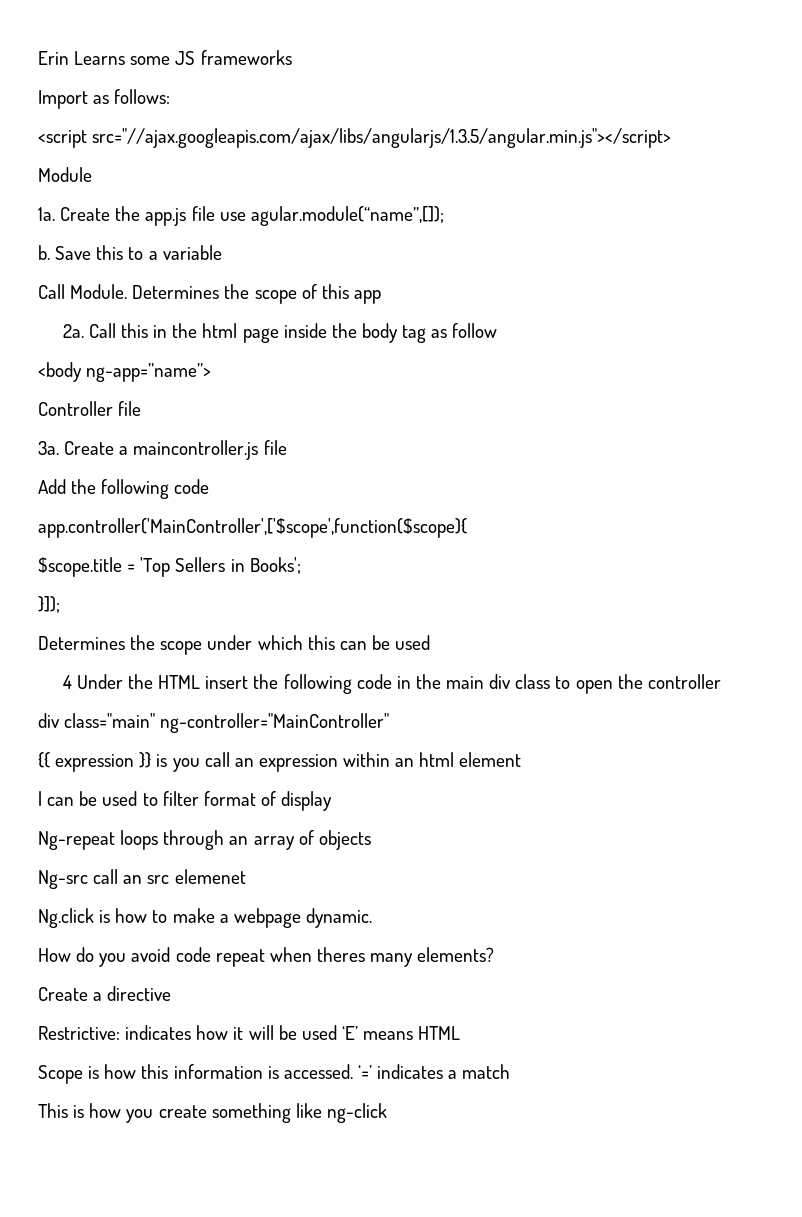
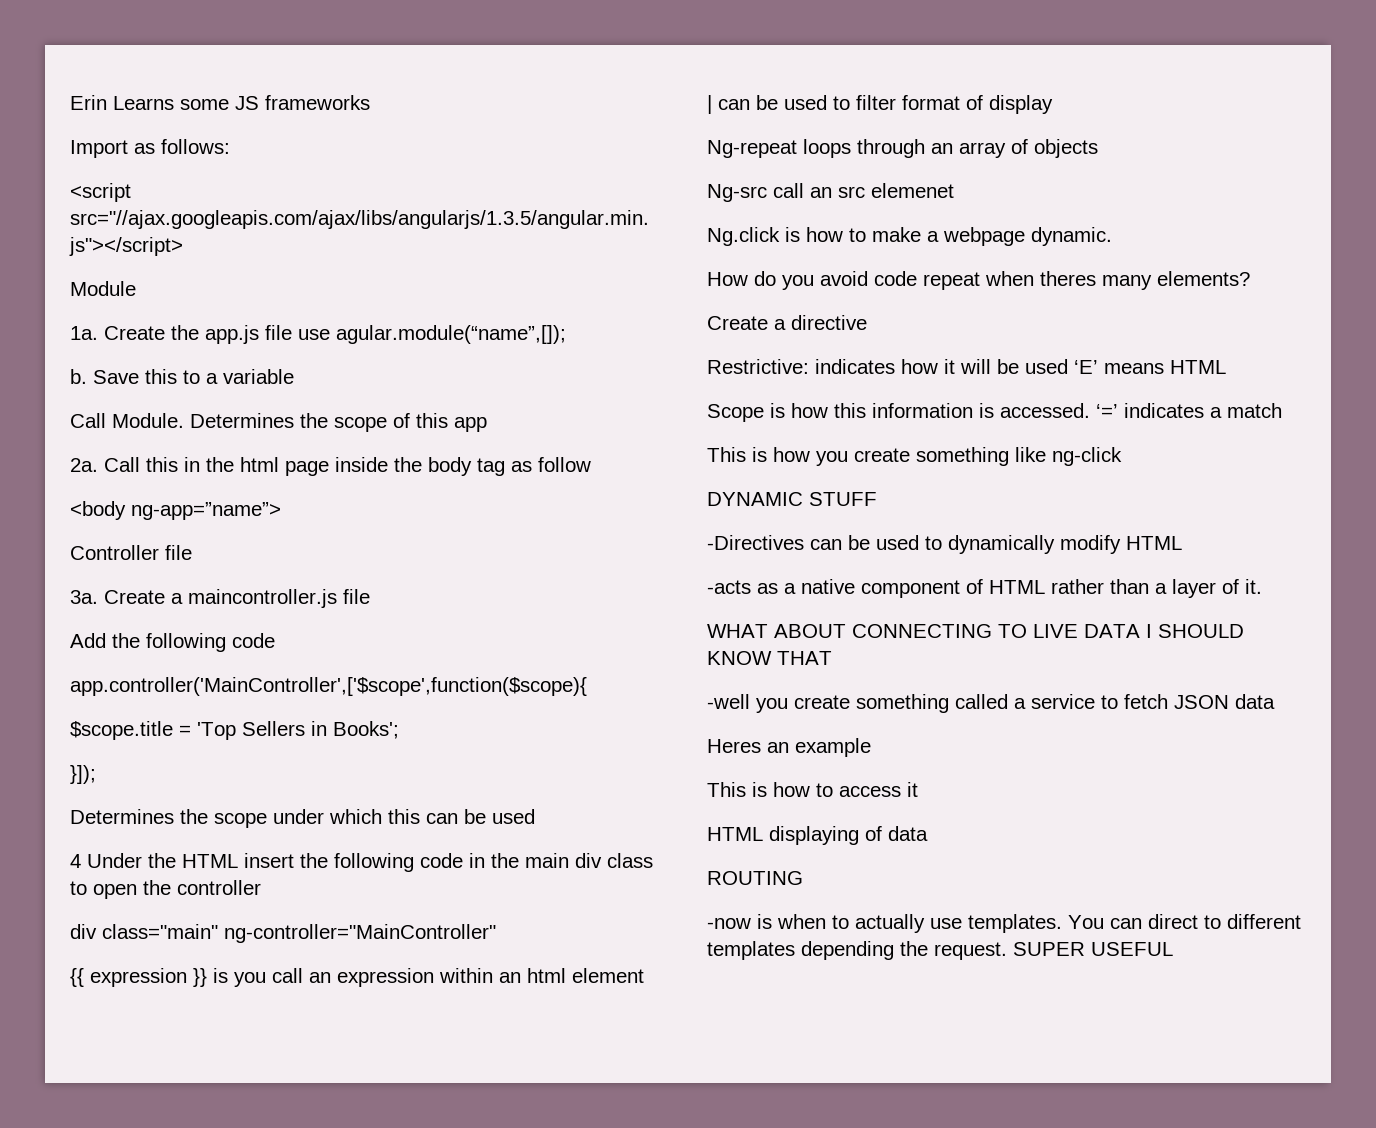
+ DYNAMIC STUFF
+ -Directives can be used to dynamically modify HTML
+ -acts as a native component of HTML rather than a layer of it.
+ WHAT ABOUT CONNECTING TO LIVE DATA I SHOULD KNOW THAT
+ -well you create something called a service to fetch JSON data
+ Heres an example
+ This is how to access it
+ HTML displaying of data
+ ROUTING
+ -now is when to actually use templates. You can direct to different templates depending the request. SUPER USEFUL

